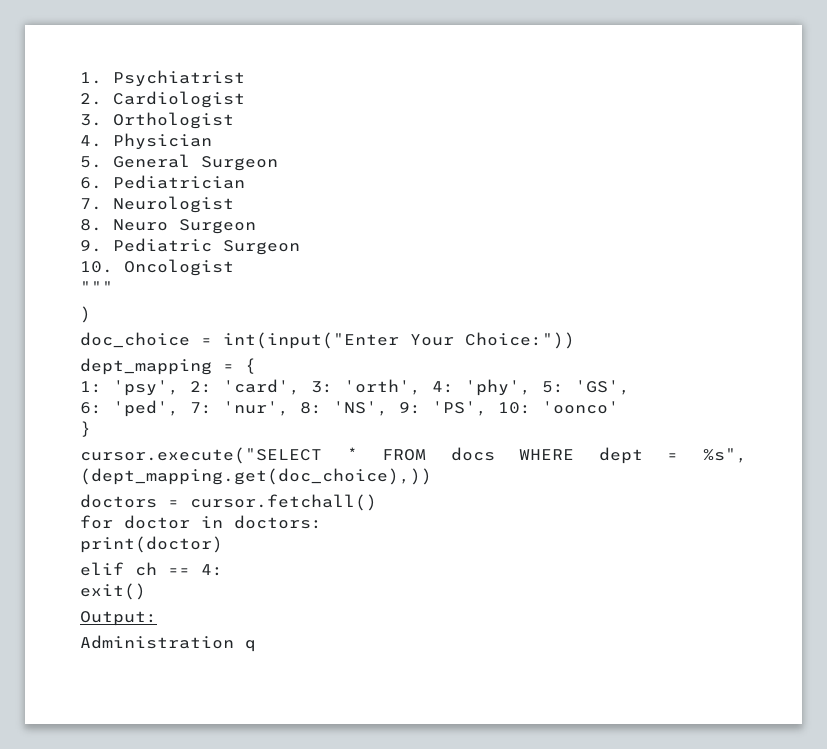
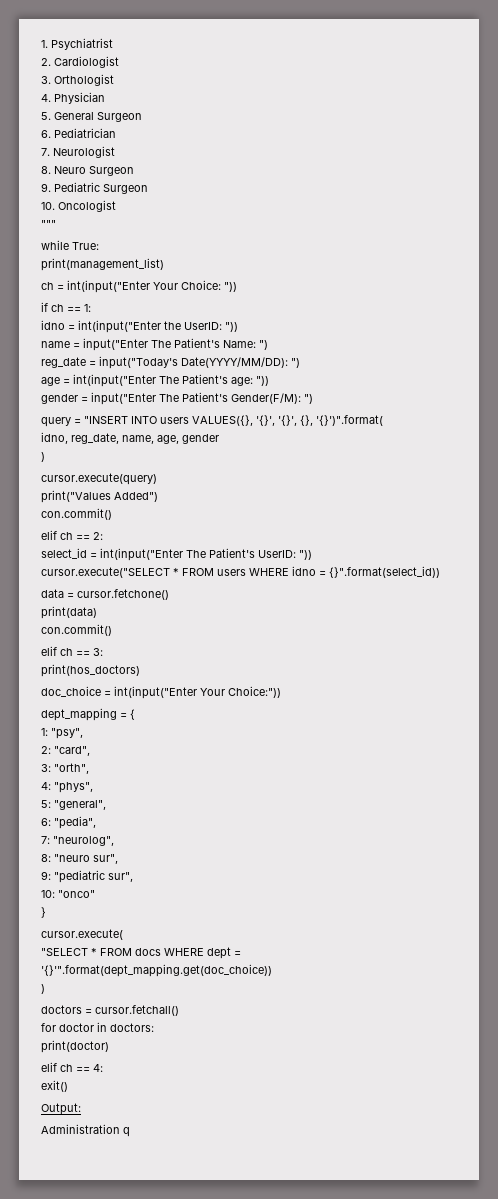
+ while True:
+ print(management_list)
+ ch = int(input("Enter Your Choice: "))
+ if ch == 1:
+ idno = int(input("Enter the UserID: "))
+ name = input("Enter The Patient's Name: ")
+ reg_date = input("Today's Date(YYYY/MM/DD): ")
+ age = int(input("Enter The Patient's age: "))
+ gender = input("Enter The Patient's Gender(F/M): ")
+ query = "INSERT INTO users VALUES({}, '{}', '{}', {}, '{}')".format(
+ idno, reg_date, name, age, gender
  )
+ cursor.execute(query)
+ print("Values Added")
+ con.commit()
+ elif ch == 2:
+ select_id = int(input("Enter The Patient's UserID: "))
+ cursor.execute("SELECT * FROM users WHERE idno = {}".format(select_id))
+ data = cursor.fetchone()
+ print(data)
+ con.commit()
+ elif ch == 3:
+ print(hos_doctors)
- 1: 'psy', 2: 'card', 3: 'orth', 4: 'phy', 5: 'GS',
- 6: 'ped', 7: 'nur', 8: 'NS', 9: 'PS', 10: 'oonco'
+ 1: "psy",
+ 2: "card",
+ 3: "orth",
+ 4: "phys",
+ 5: "general",
+ 6: "pedia",
+ 7: "neurolog",
+ 8: "neuro sur",
+ 9: "pediatric sur",
+ 10: "onco"
- cursor.execute("SELECT * FROM docs WHERE dept = %s", (dept_mapping.get(doc_choice),))
+ cursor.execute(
+ "SELECT * FROM docs WHERE dept = '{}'".format(dept_mapping.get(doc_choice))
+ )

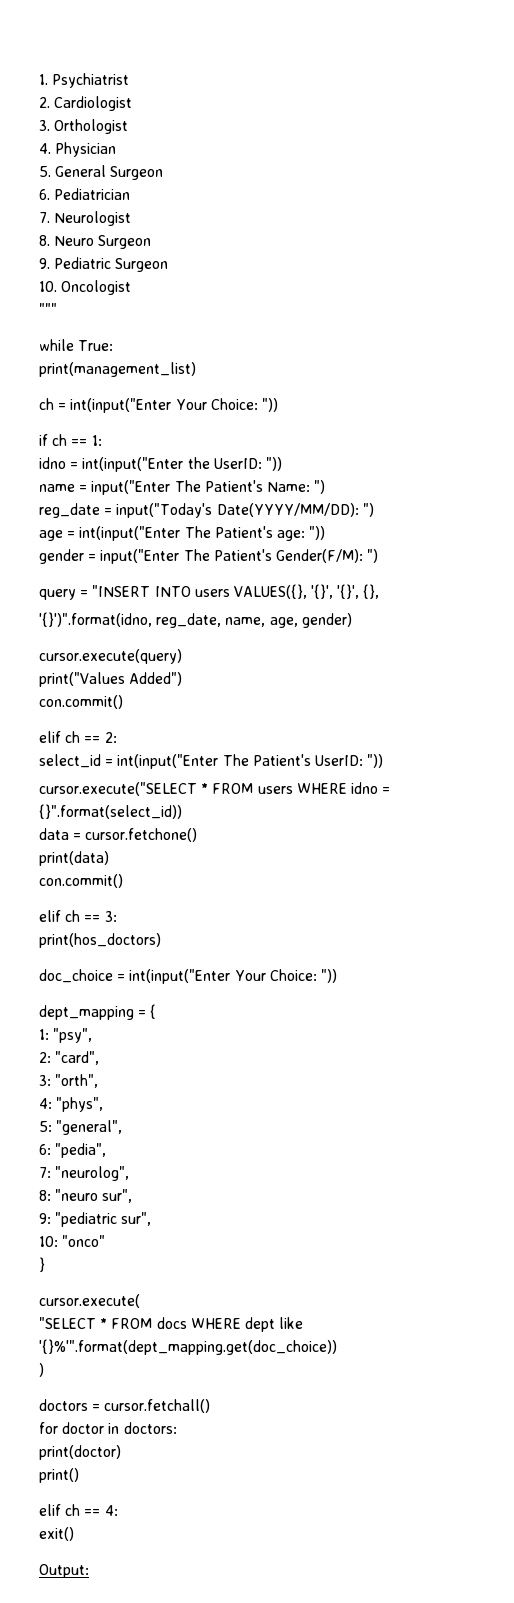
- query = "INSERT INTO users VALUES({}, '{}', '{}', {}, '{}')".format(
- idno, reg_date, name, age, gender
- )
+ query = "INSERT INTO users VALUES({}, '{}', '{}', {},
+ '{}')".format(idno, reg_date, name, age, gender)
- doc_choice = int(input("Enter Your Choice:"))
+ doc_choice = int(input("Enter Your Choice: "))
- "SELECT * FROM docs WHERE dept = '{}'".format(dept_mapping.get(doc_choice))
+ "SELECT * FROM docs WHERE dept like '{}%'".format(dept_mapping.get(doc_choice))
+ print()
- Administration q

